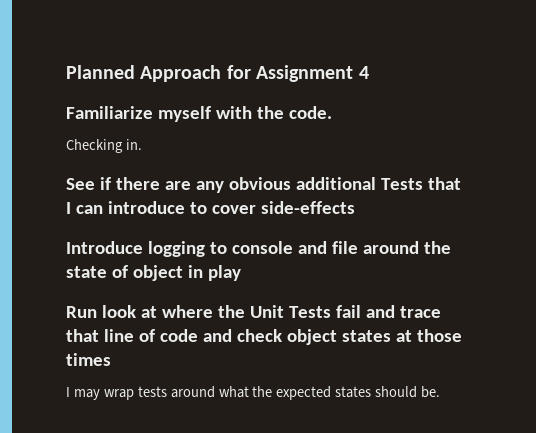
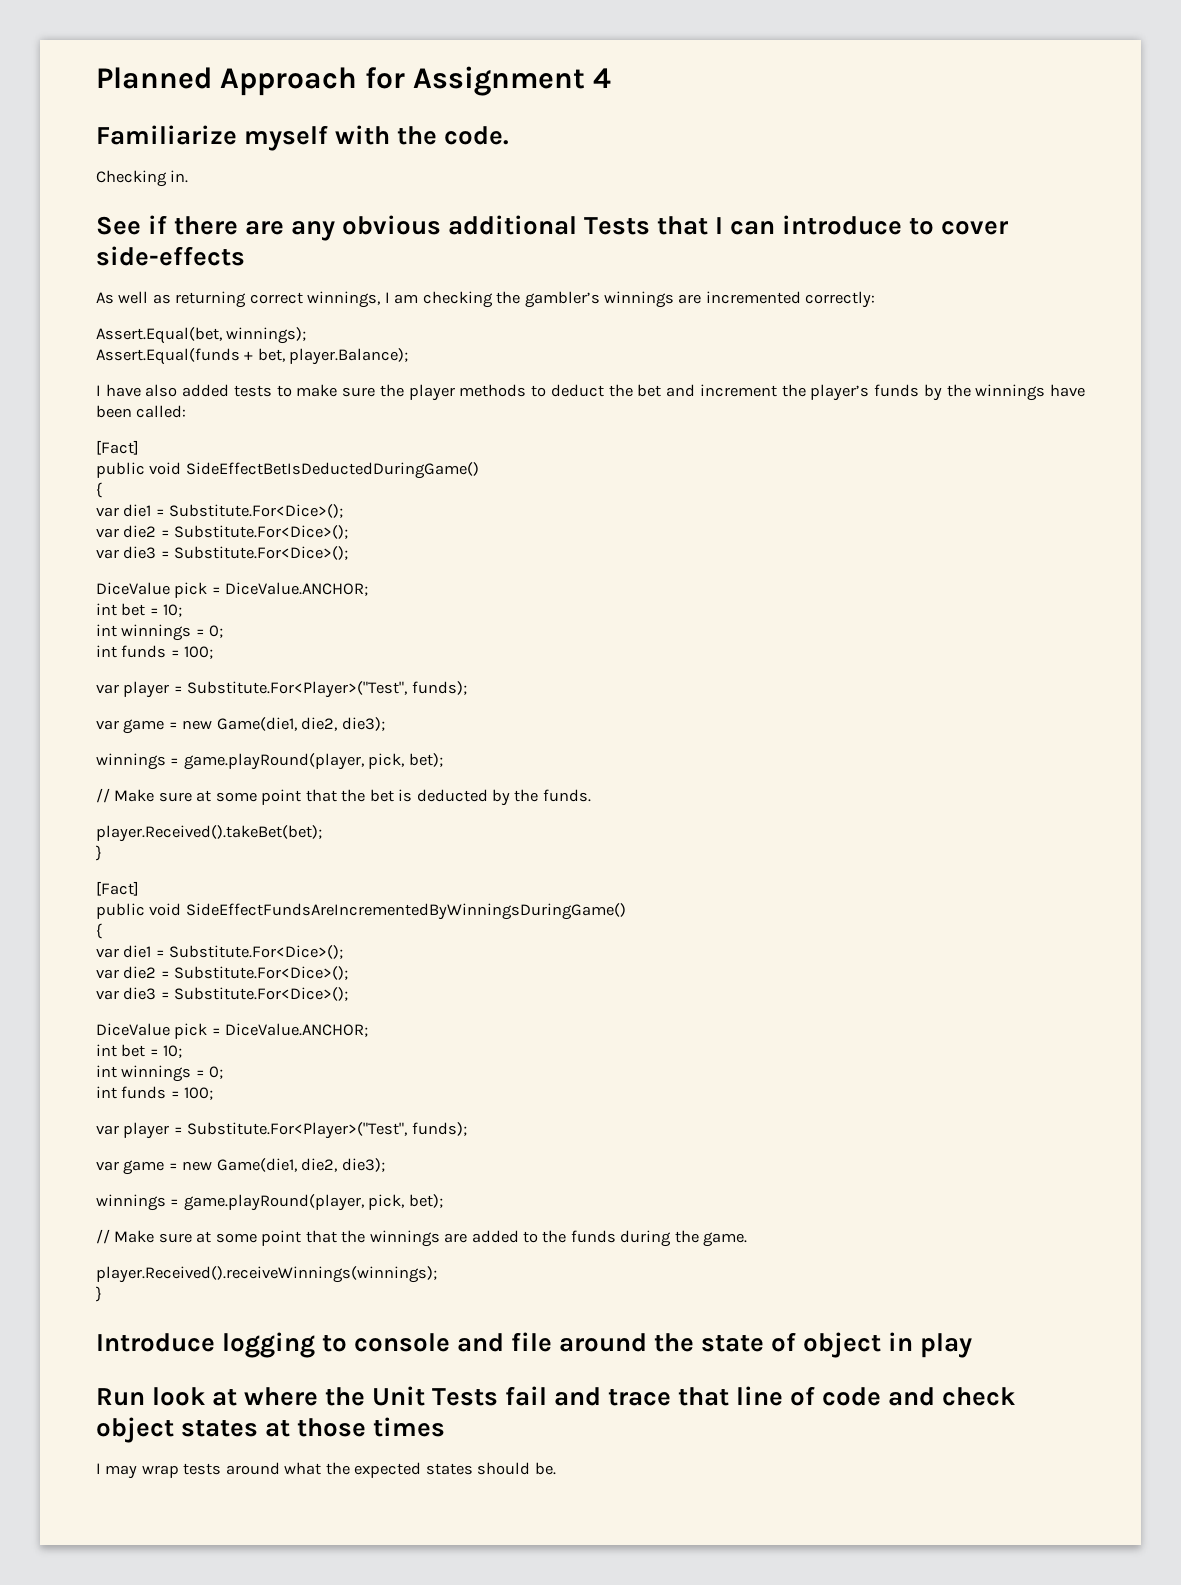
+ As well as returning correct winnings, I am checking the gambler’s winnings are incremented correctly:
+ Assert.Equal(bet, winnings);
+ Assert.Equal(funds + bet, player.Balance);
+ I have also added tests to make sure the player methods to deduct the bet and increment the player’s funds by the winnings have been called:
+ [Fact]
+ public void SideEffectBetIsDeductedDuringGame()
+ {
+ var die1 = Substitute.For<Dice>();
+ var die2 = Substitute.For<Dice>();
+ var die3 = Substitute.For<Dice>();
+ DiceValue pick = DiceValue.ANCHOR;
+ int bet = 10;
+ int winnings = 0;
+ int funds = 100;
+ var player = Substitute.For<Player>("Test", funds);
+ var game = new Game(die1, die2, die3);
+ winnings = game.playRound(player, pick, bet);
+ // Make sure at some point that the bet is deducted by the funds.
+ player.Received().takeBet(bet);
+ }
+ [Fact]
+ public void SideEffectFundsAreIncrementedByWinningsDuringGame()
+ {
+ var die1 = Substitute.For<Dice>();
+ var die2 = Substitute.For<Dice>();
+ var die3 = Substitute.For<Dice>();
+ DiceValue pick = DiceValue.ANCHOR;
+ int bet = 10;
+ int winnings = 0;
+ int funds = 100;
+ var player = Substitute.For<Player>("Test", funds);
+ var game = new Game(die1, die2, die3);
+ winnings = game.playRound(player, pick, bet);
+ // Make sure at some point that the winnings are added to the funds during the game.
+ player.Received().receiveWinnings(winnings);
+ }

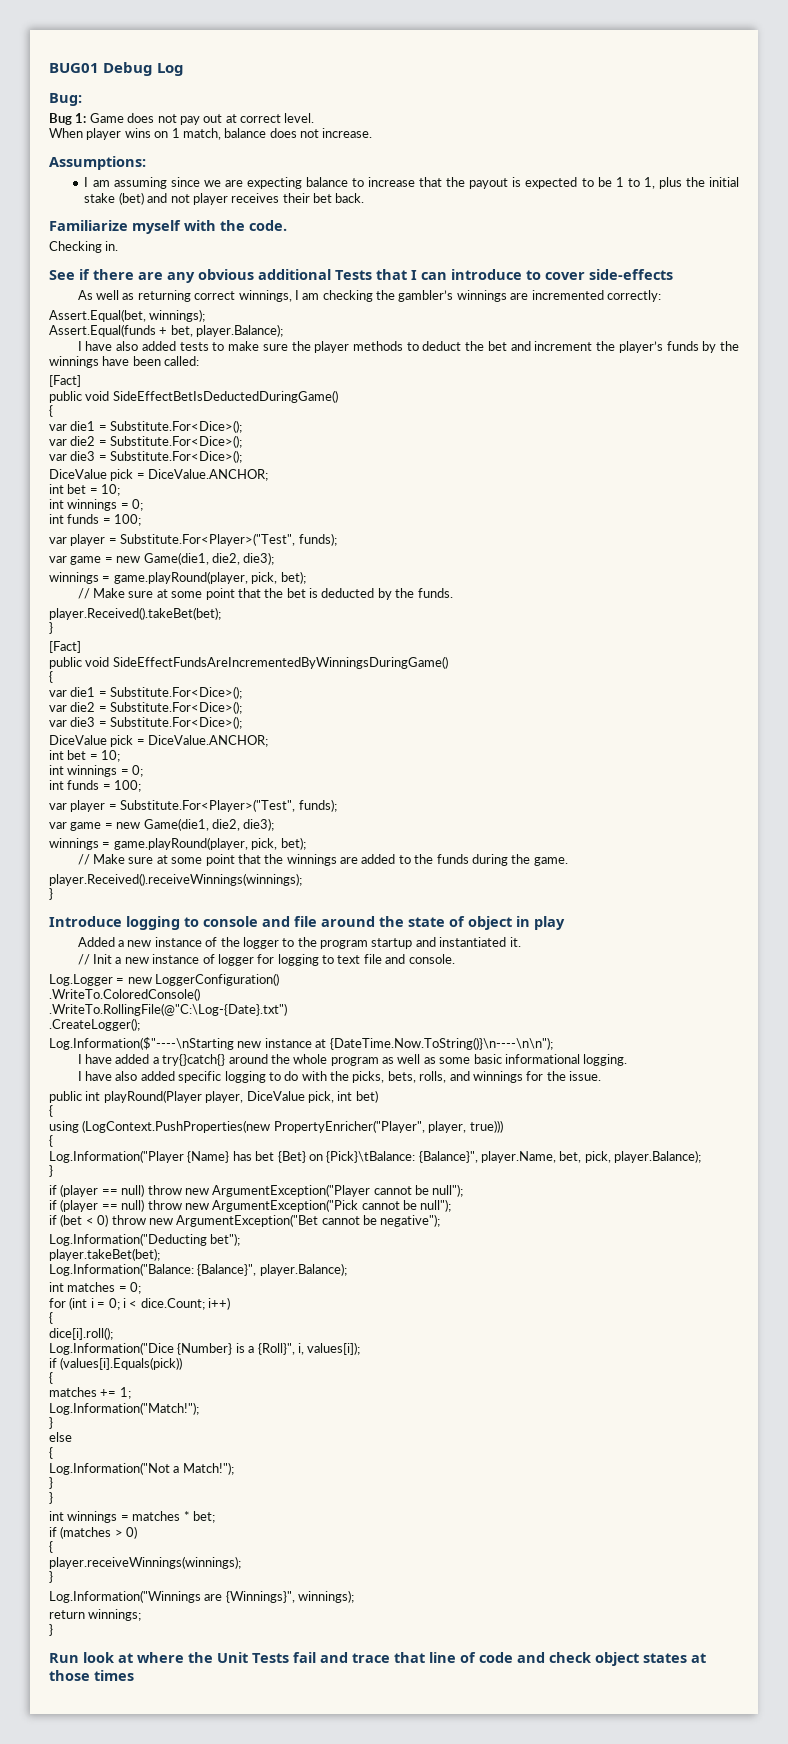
- Planned Approach for Assignment 4
+ BUG01 Debug Log
+ Bug:
+ Bug 1: Game does not pay out at correct level.
+ When player wins on 1 match, balance does not increase.
+ Assumptions:
+ I am assuming since we are expecting balance to increase that the payout is expected to be 1 to 1, plus the initial stake (bet) and not player receives their bet back.
+ Added a new instance of the logger to the program startup and instantiated it.
+ // Init a new instance of logger for logging to text file and console.
+ Log.Logger = new LoggerConfiguration()
+ .WriteTo.ColoredConsole()
+ .WriteTo.RollingFile(@"C:\Log-{Date}.txt")
+ .CreateLogger();
+ Log.Information($"----\nStarting new instance at {DateTime.Now.ToString()}\n----\n\n");
+ I have added a try{}catch{} around the whole program as well as some basic informational logging.
+ I have also added specific logging to do with the picks, bets, rolls, and winnings for the issue.
+ public int playRound(Player player, DiceValue pick, int bet)
+ {
+ using (LogContext.PushProperties(new PropertyEnricher("Player", player, true)))
+ {
+ Log.Information("Player {Name} has bet {Bet} on {Pick}\tBalance: {Balance}", player.Name, bet, pick, player.Balance);
+ }
+ if (player == null) throw new ArgumentException("Player cannot be null");
+ if (player == null) throw new ArgumentException("Pick cannot be null");
+ if (bet < 0) throw new ArgumentException("Bet cannot be negative");
+ Log.Information("Deducting bet");
+ player.takeBet(bet);
+ Log.Information("Balance: {Balance}", player.Balance);
+ int matches = 0;
+ for (int i = 0; i < dice.Count; i++)
+ {
+ dice[i].roll();
+ Log.Information("Dice {Number} is a {Roll}", i, values[i]);
+ if (values[i].Equals(pick))
+ {
+ matches += 1;
+ Log.Information("Match!");
+ }
+ else
+ {
+ Log.Information("Not a Match!");
+ }
+ }
+ int winnings = matches * bet;
+ if (matches > 0)
+ {
+ player.receiveWinnings(winnings);
+ }
+ Log.Information("Winnings are {Winnings}", winnings);
+ return winnings;
+ }
- I may wrap tests around what the expected states should be.

